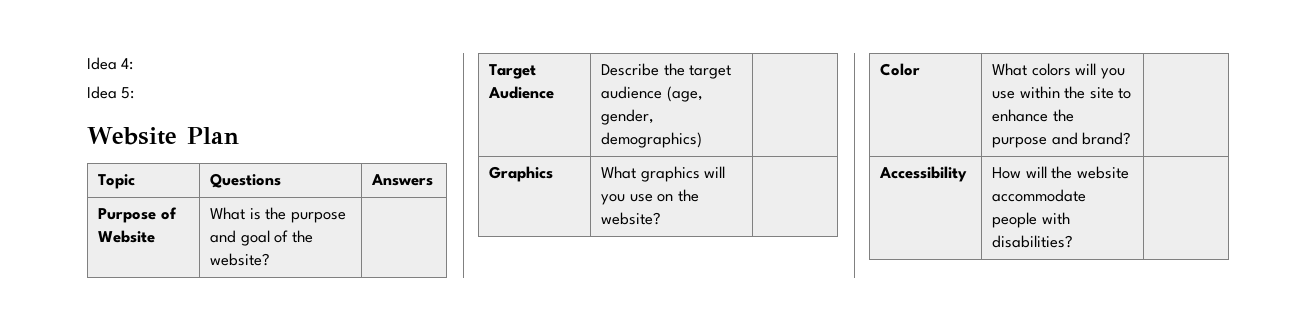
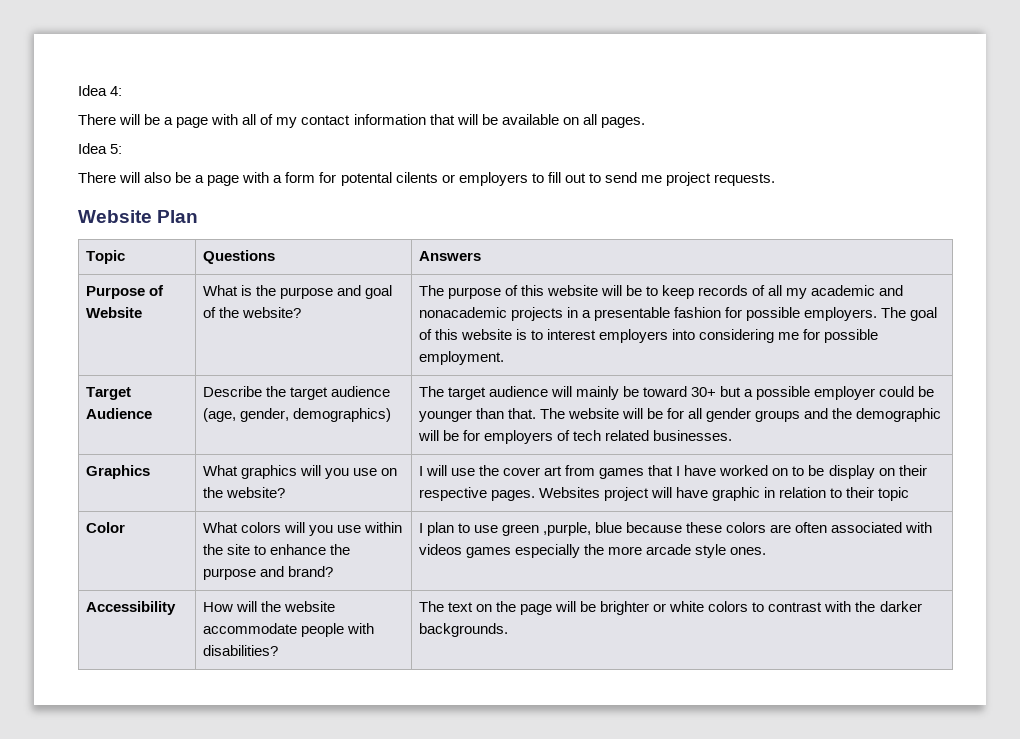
+ There will be a page with all of my contact information that will be available on all pages.
  Idea 5:
+ There will also be a page with a form for potental cilents or employers to fill out to send me project requests.
+ The purpose of this website will be to keep records of all my academic and nonacademic projects in a presentable fashion for possible employers. The goal of this website is to interest employers into considering me for possible employment.
+ The target audience will mainly be toward 30+ but a possible employer could be younger than that. The website will be for all gender groups and the demographic will be for employers of tech related businesses.
- Graphics | What graphics will you use on the website? |
+ Graphics | What graphics will you use on the website? | I will use the cover art from games that I have worked on to be display on their respective pages. Websites project will have graphic in relation to their topic
- Color | What colors will you use within the site to enhance the purpose and brand? |
+ Color | What colors will you use within the site to enhance the purpose and brand? | I plan to use green ,purple, blue because these colors are often associated with videos games especially the more arcade style ones.
- Accessibility | How will the website accommodate people with disabilities? |
+ Accessibility | How will the website accommodate people with disabilities? | The text on the page will be brighter or white colors to contrast with the darker backgrounds.

